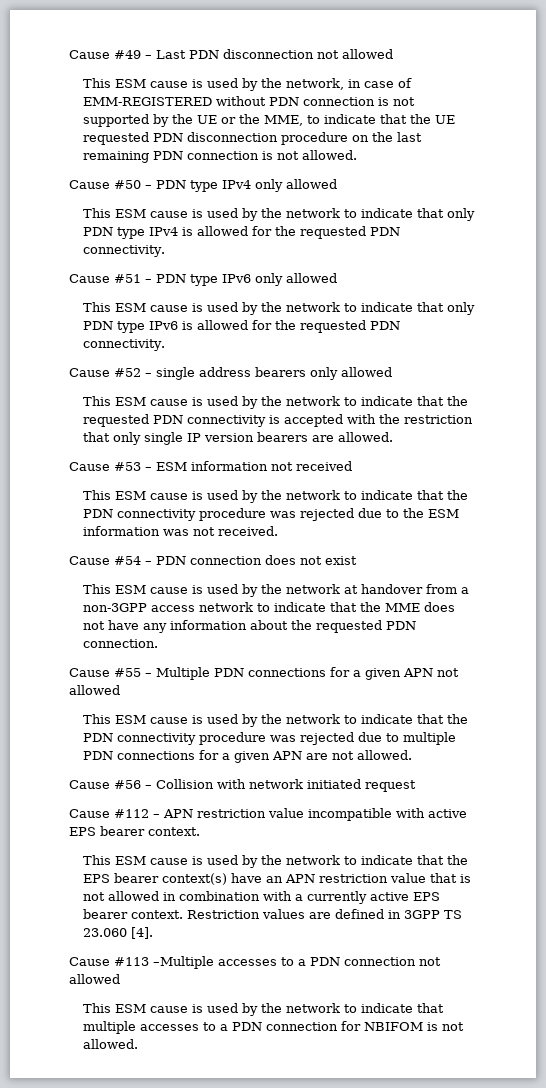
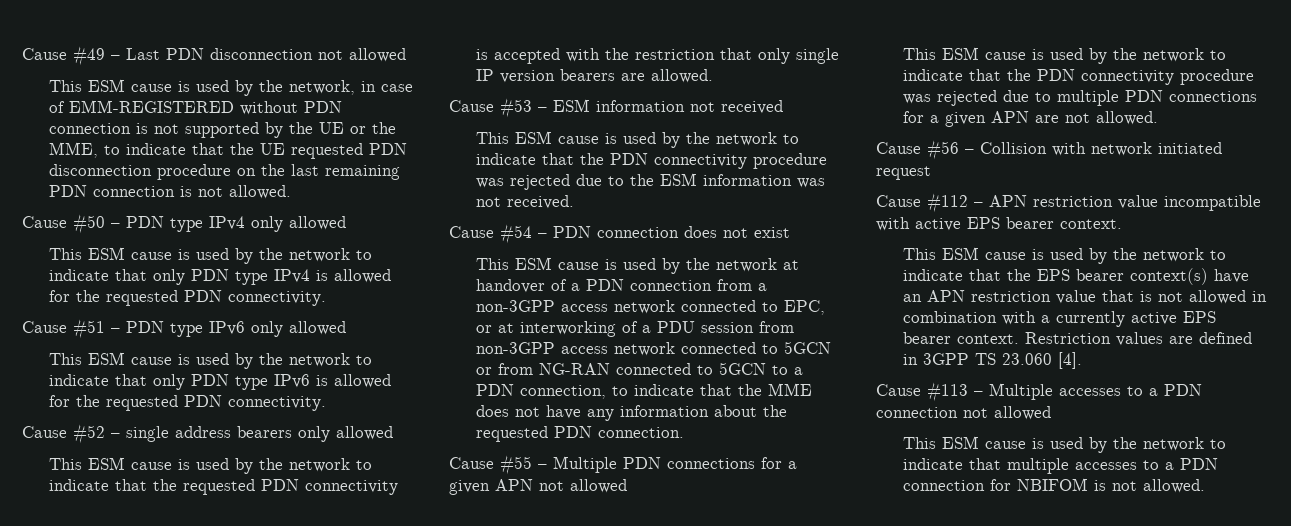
- This ESM cause is used by the network at handover from a non-3GPP access network to indicate that the MME does not have any information about the requested PDN connection.
+ This ESM cause is used by the network at handover of a PDN connection from a non-3GPP access network connected to EPC, or at interworking of a PDU session from non-3GPP access network connected to 5GCN or from NG-RAN connected to 5GCN to a PDN connection, to indicate that the MME does not have any information about the requested PDN connection.
- Cause #113 –Multiple accesses to a PDN connection not allowed
+ Cause #113 – Multiple accesses to a PDN connection not allowed

